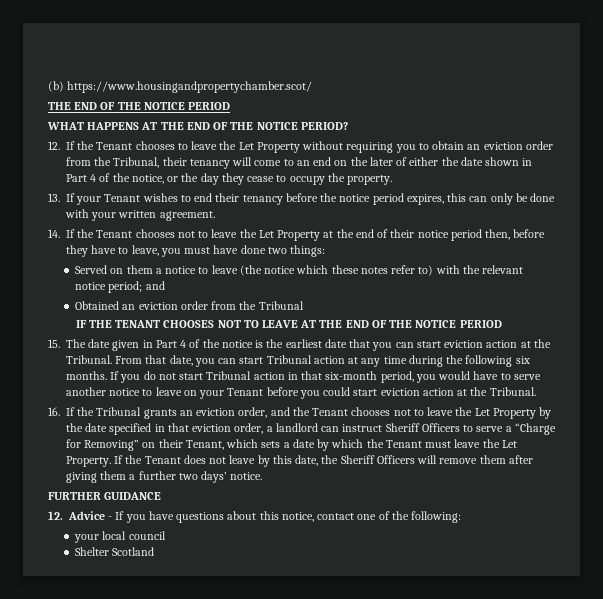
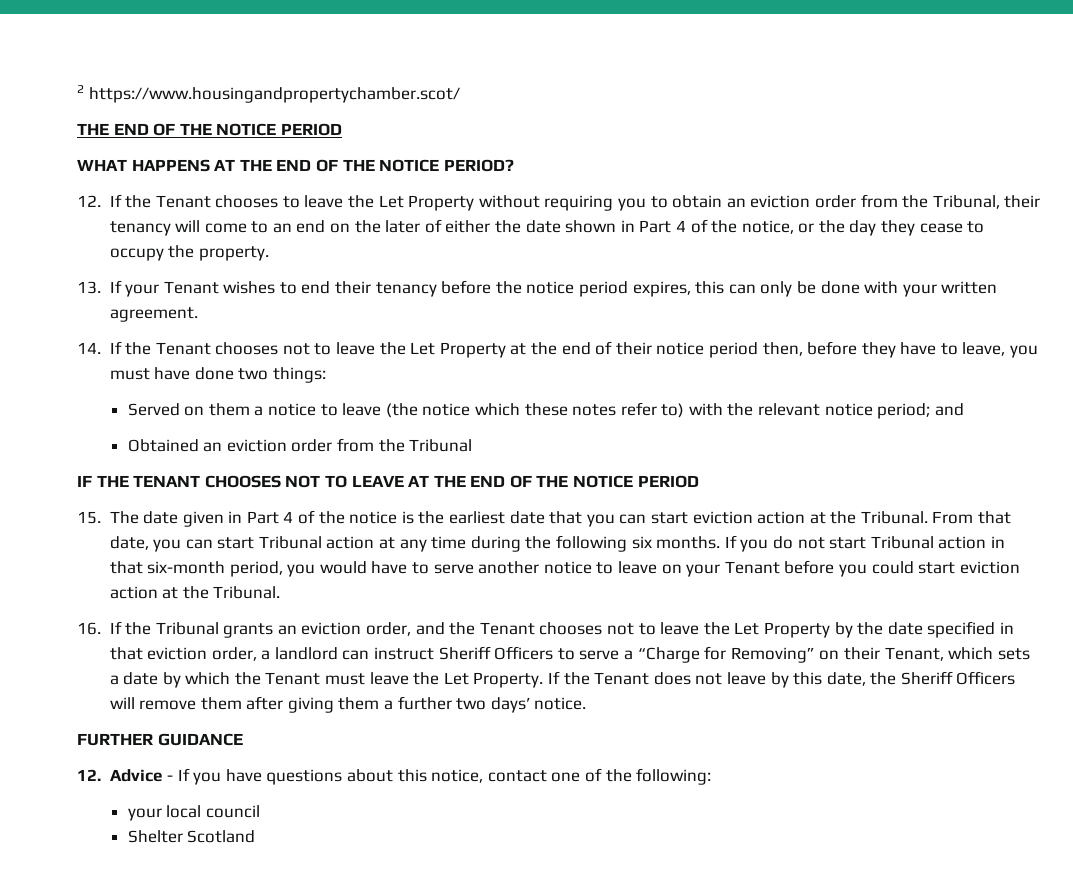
- (b) https://www.housingandpropertychamber.scot/
+ 2 https://www.housingandpropertychamber.scot/

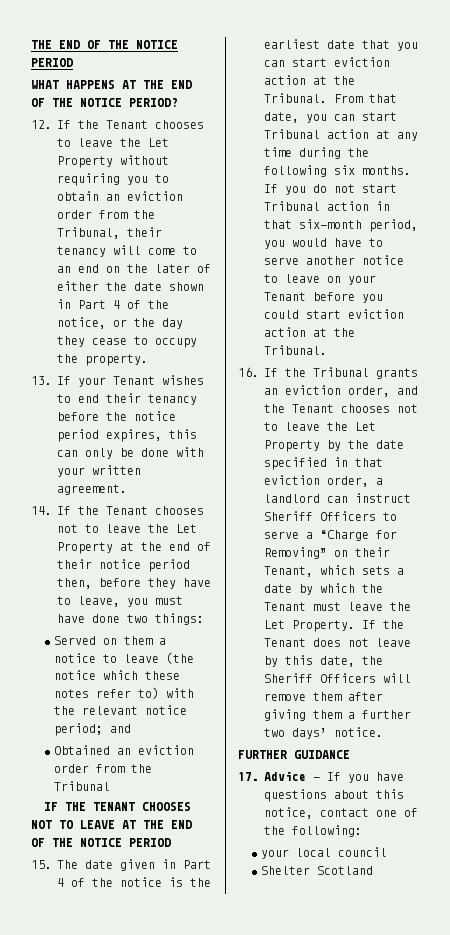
- 2 https://www.housingandpropertychamber.scot/
- 12. Advice - If you have questions about this notice, contact one of the following:
+ 17. Advice - If you have questions about this notice, contact one of the following:

